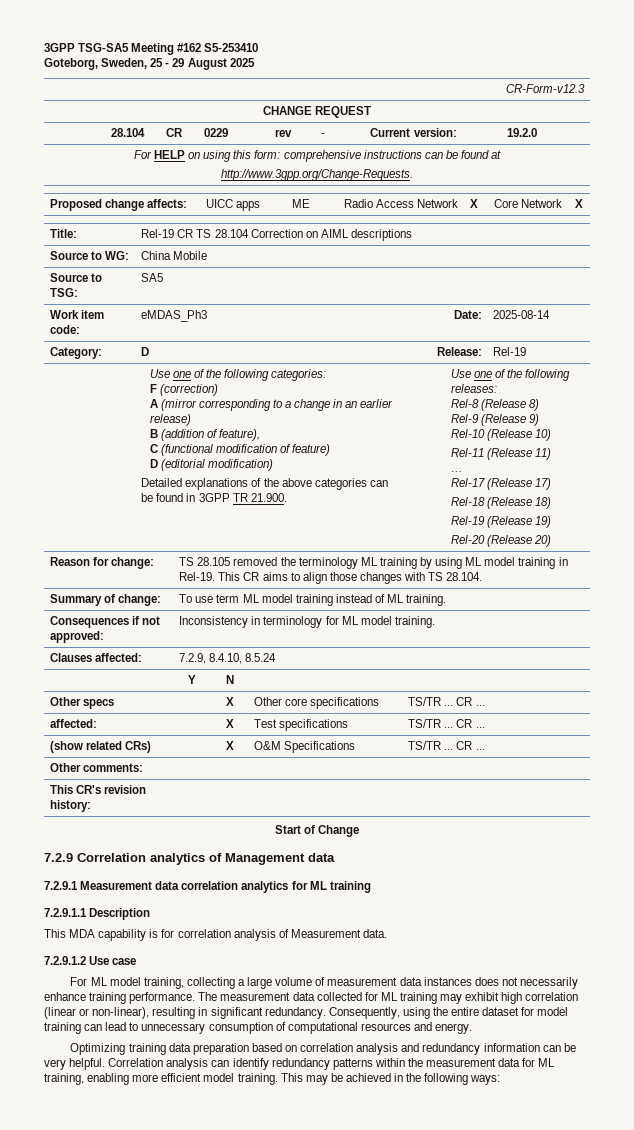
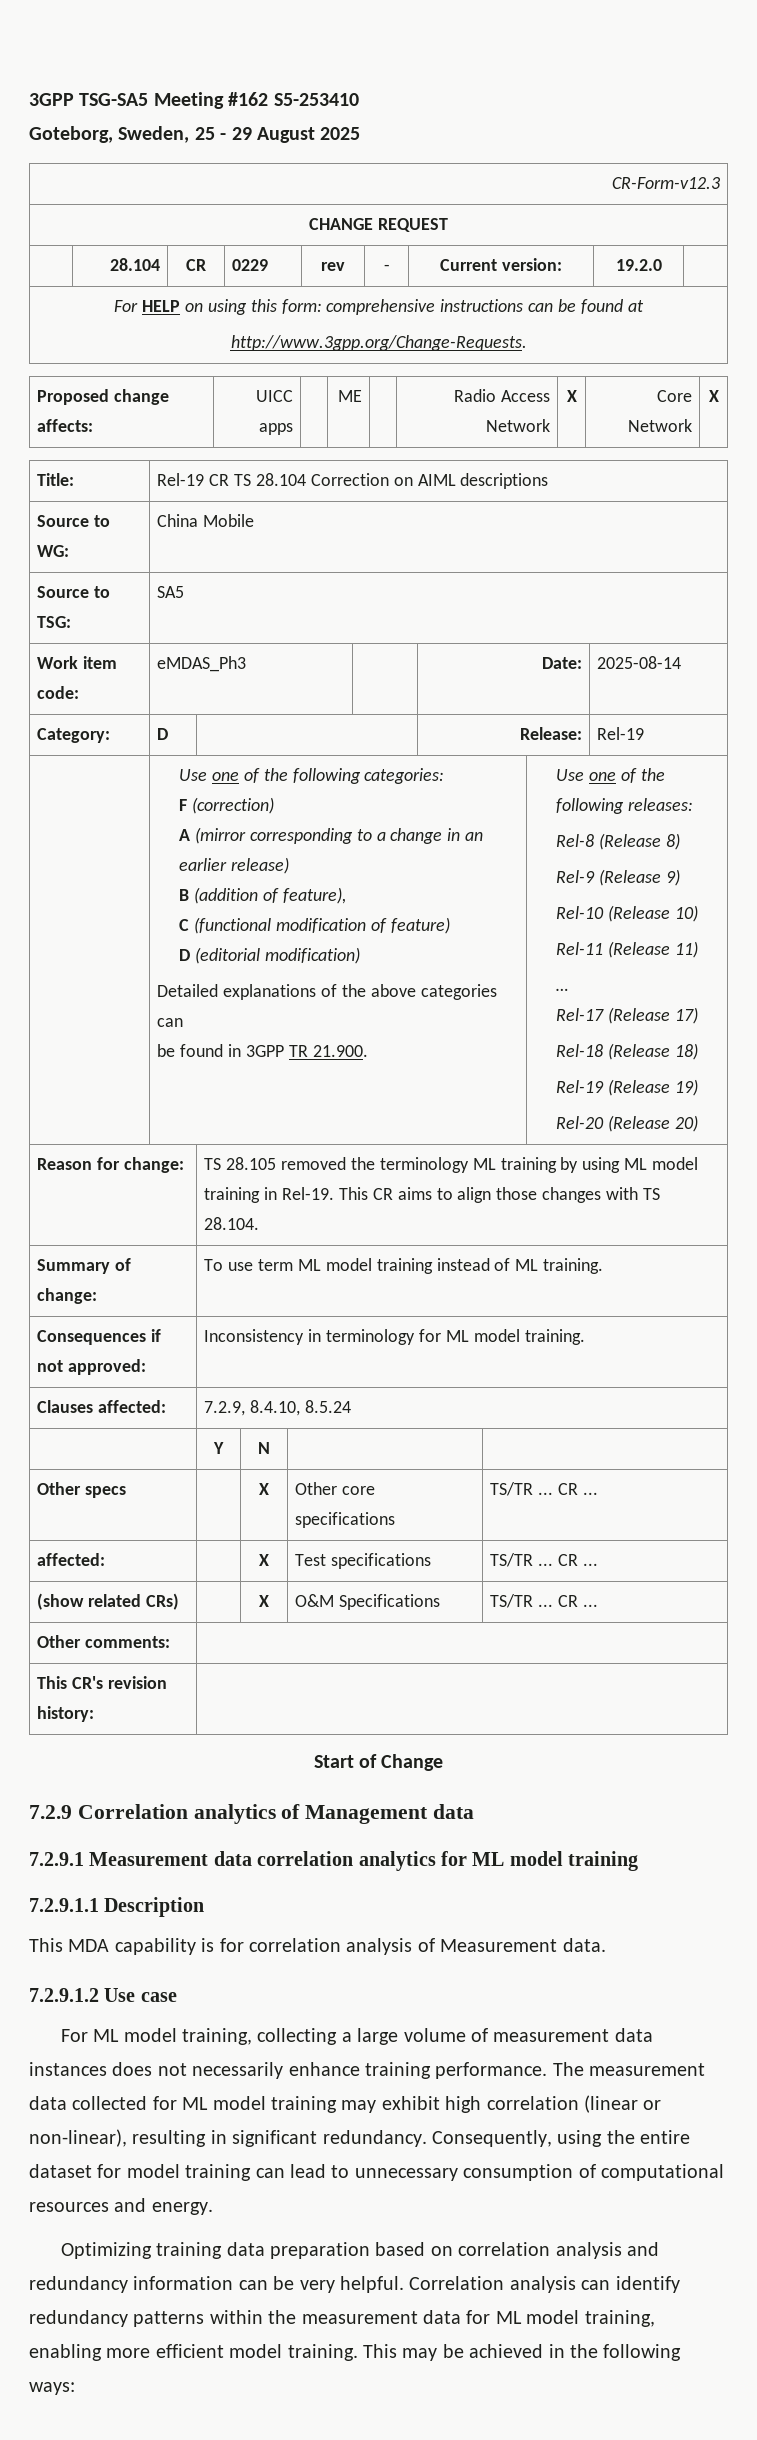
- 7.2.9.1 Measurement data correlation analytics for ML training
+ 7.2.9.1 Measurement data correlation analytics for ML model training
- The measurement data collected for ML training may exhibit high correlation (linear or non-linear), resulting in significant redundancy.
+ The measurement data collected for ML model training may exhibit high correlation (linear or non-linear), resulting in significant redundancy.
- Correlation analysis can identify redundancy patterns within the measurement data for ML training, enabling more efficient model training.
+ Correlation analysis can identify redundancy patterns within the measurement data for ML model training, enabling more efficient model training.

